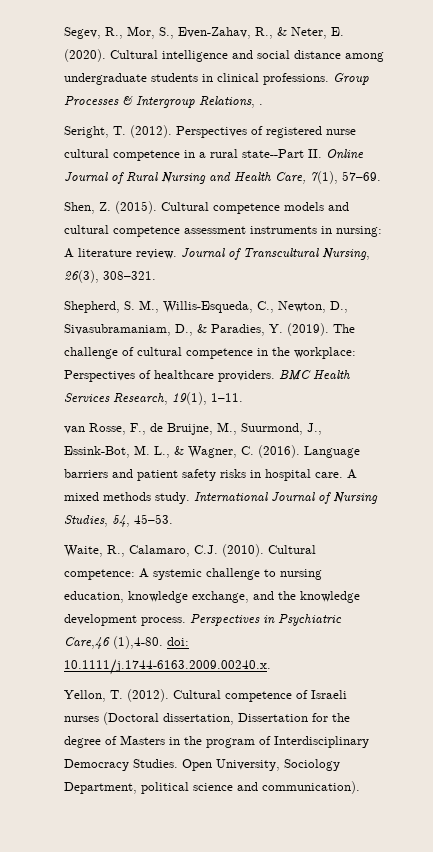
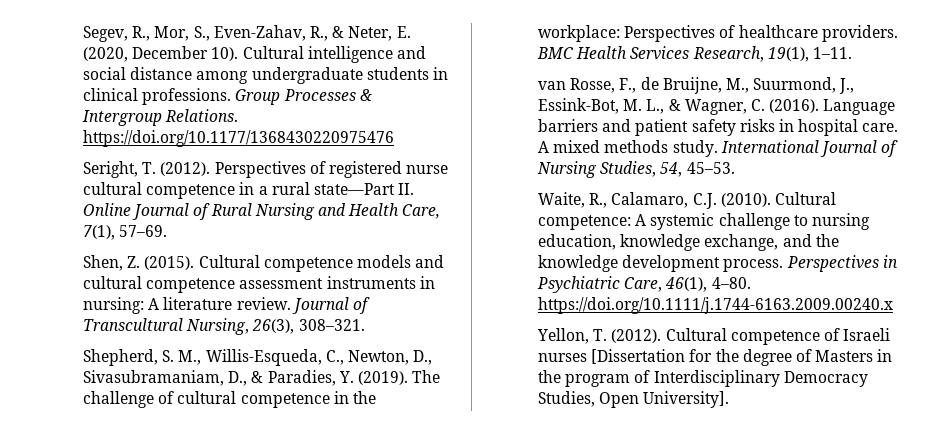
- Segev, R., Mor, S., Even-Zahav, R., & Neter, E. (2020).
+ Segev, R., Mor, S., Even-Zahav, R., & Neter, E. (2020, December 10).
- Group Processes & Intergroup Relations, .
+ Group Processes & Intergroup Relations. https://doi.org/10.1177/1368430220975476
- Perspectives of registered nurse cultural competence in a rural state--Part II. Online Journal of Rural Nursing and Health Care, 7(1), 57–69.
+ Perspectives of registered nurse cultural competence in a rural state—Part II. Online Journal of Rural Nursing and Health Care, 7(1), 57–69.
- Perspectives in Psychiatric Care,46 (1),4-80. doi: 10.1111/j.1744-6163.2009.00240.x.
+ Perspectives in Psychiatric Care, 46(1), 4–80. https://doi.org/10.1111/j.1744-6163.2009.00240.x
- Cultural competence of Israeli nurses (Doctoral dissertation, Dissertation for the degree of Masters in the program of Interdisciplinary Democracy Studies. Open University, Sociology Department, political science and communication).
+ Cultural competence of Israeli nurses [Dissertation for the degree of Masters in the program of Interdisciplinary Democracy Studies, Open University].

